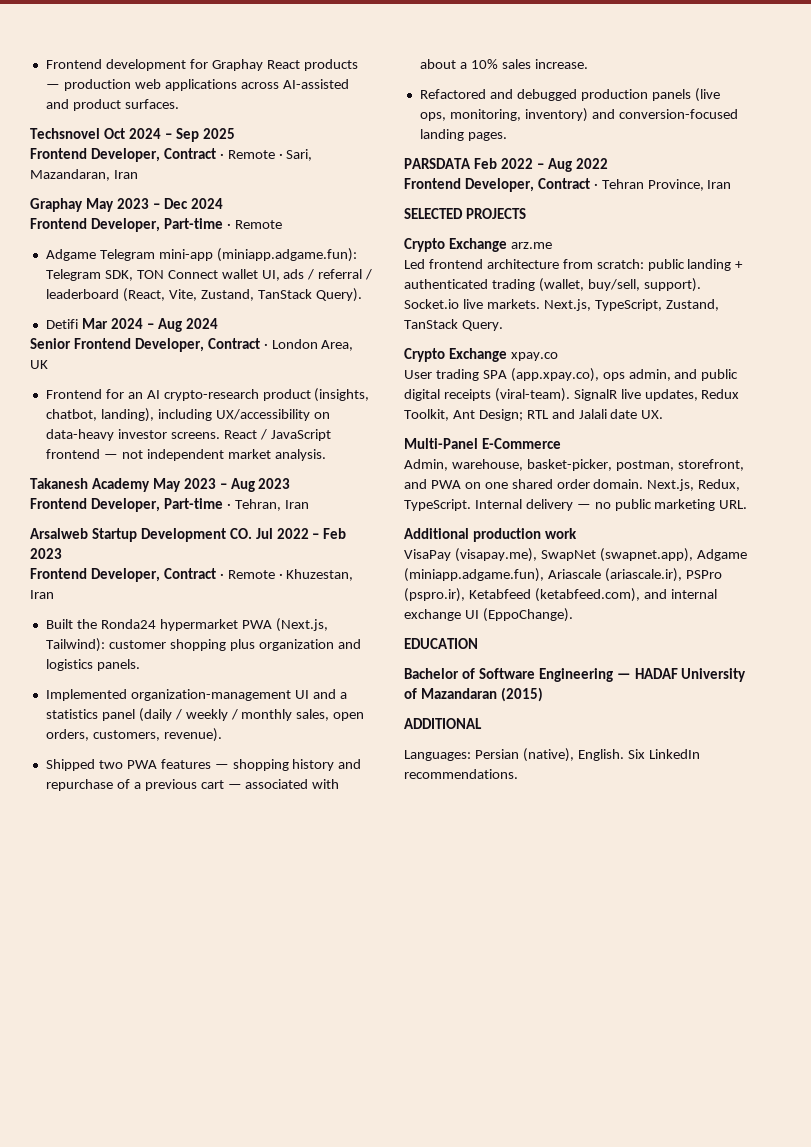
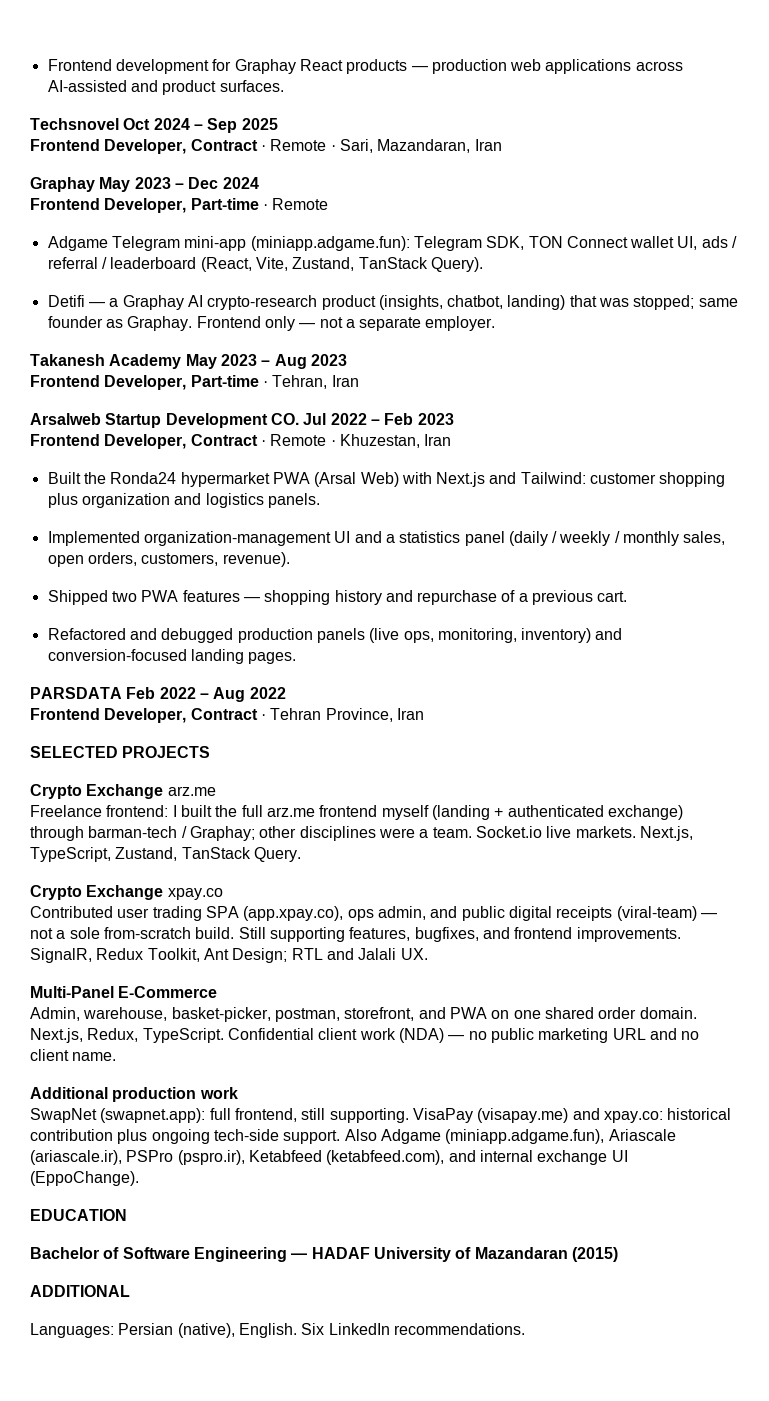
- Detifi Mar 2024 – Aug 2024
- Senior Frontend Developer, Contract · London Area, UK
- Frontend for an AI crypto-research product (insights, chatbot, landing), including UX/accessibility on data-heavy investor screens. React / JavaScript frontend — not independent market analysis.
+ Detifi — a Graphay AI crypto-research product (insights, chatbot, landing) that was stopped; same founder as Graphay. Frontend only — not a separate employer.
- Built the Ronda24 hypermarket PWA (Next.js, Tailwind): customer shopping plus organization and logistics panels.
+ Built the Ronda24 hypermarket PWA (Arsal Web) with Next.js and Tailwind: customer shopping plus organization and logistics panels.
- Shipped two PWA features — shopping history and repurchase of a previous cart — associated with about a 10% sales increase.
+ Shipped two PWA features — shopping history and repurchase of a previous cart.
- Led frontend architecture from scratch: public landing + authenticated trading (wallet, buy/sell, support).
+ Freelance frontend: I built the full arz.me frontend myself (landing + authenticated exchange) through barman-tech / Graphay; other disciplines were a team.
- User trading SPA (app.xpay.co), ops admin, and public digital receipts (viral-team). SignalR live updates, Redux Toolkit, Ant Design; RTL and Jalali date UX.
+ Contributed user trading SPA (app.xpay.co), ops admin, and public digital receipts (viral-team) — not a sole from-scratch build. Still supporting features, bugfixes, and frontend improvements. SignalR, Redux Toolkit, Ant Design; RTL and Jalali UX.
- Internal delivery — no public marketing URL.
+ Confidential client work (NDA) — no public marketing URL and no client name.
  Additional production work
- VisaPay (visapay.me), SwapNet (swapnet.app), Adgame (miniapp.adgame.fun), Ariascale (ariascale.ir), PSPro (pspro.ir), Ketabfeed (ketabfeed.com), and internal exchange UI (EppoChange).
+ SwapNet (swapnet.app): full frontend, still supporting. VisaPay (visapay.me) and xpay.co: historical contribution plus ongoing tech-side support. Also Adgame (miniapp.adgame.fun), Ariascale (ariascale.ir), PSPro (pspro.ir), Ketabfeed (ketabfeed.com), and internal exchange UI (EppoChange).

